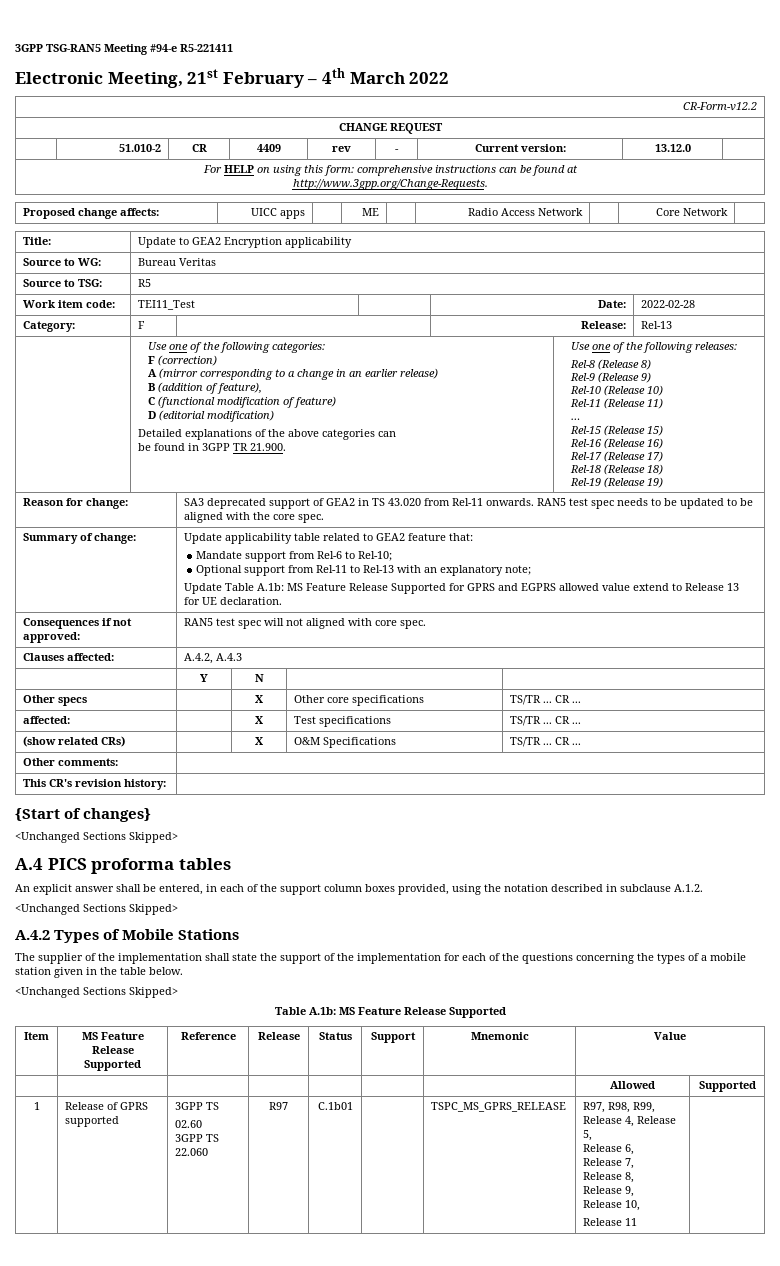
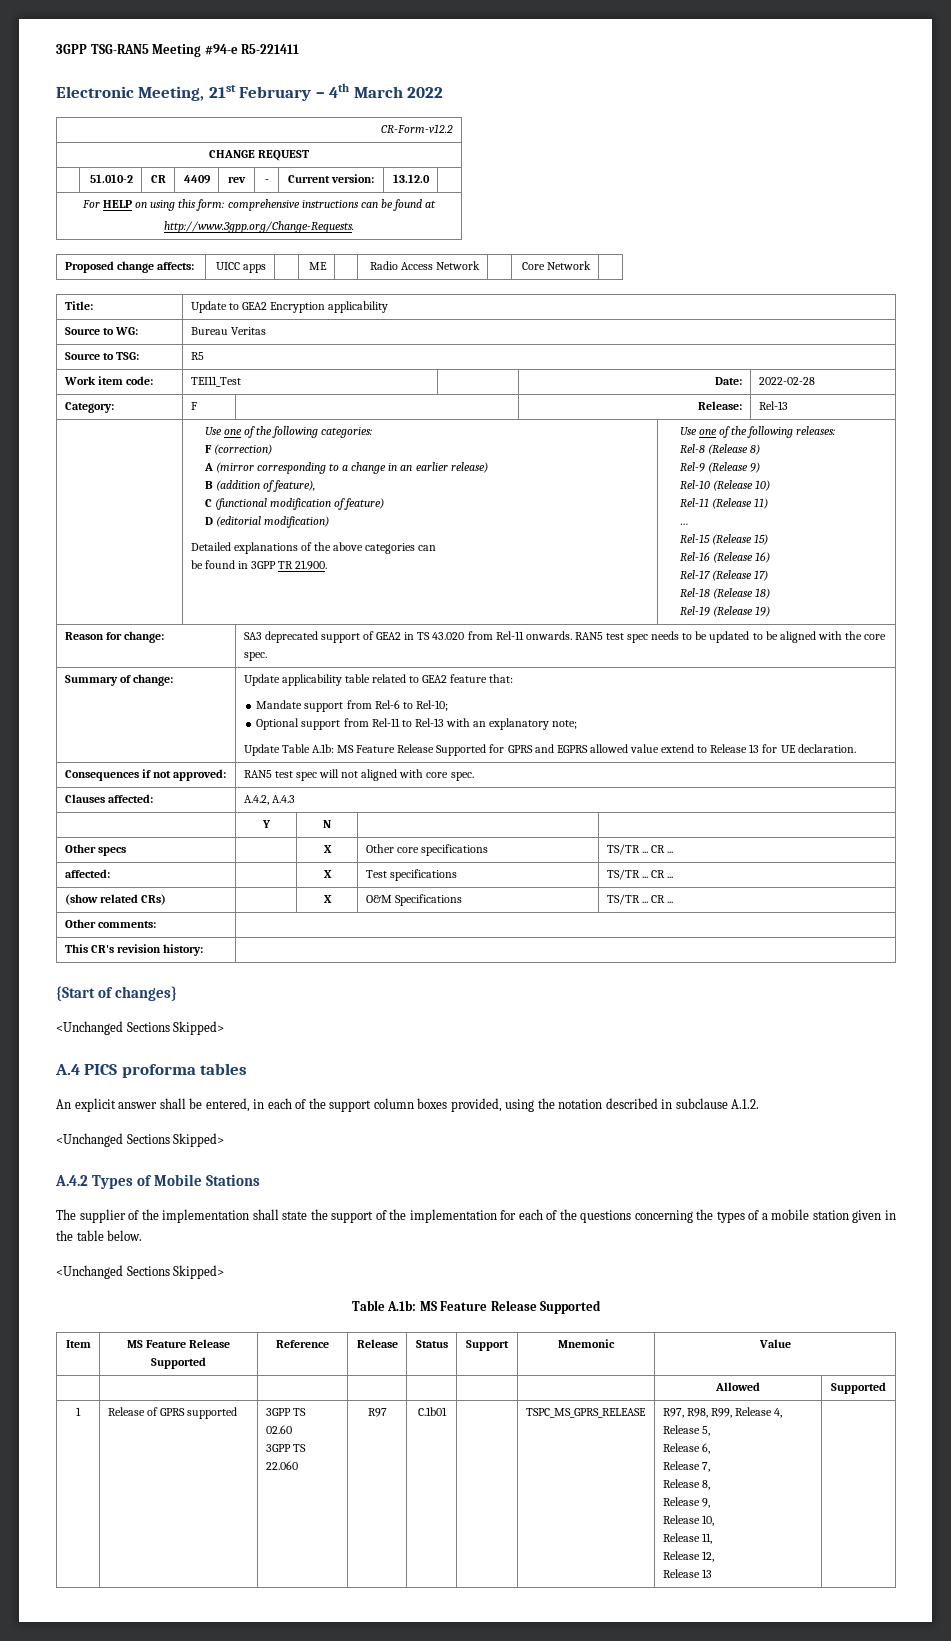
  1 | Release of GPRS supported | 3GPP TS
  02.60
  3GPP TS 22.060 | R97 | C.1b01 | | TSPC_MS_GPRS_RELEASE | R97, R98, R99, Release 4, Release 5,
  Release 6,
  Release 7,
  Release 8,
  Release 9,
  Release 10,
- Release 11 |
+ Release 11,
+ Release 12,
+ Release 13 |

